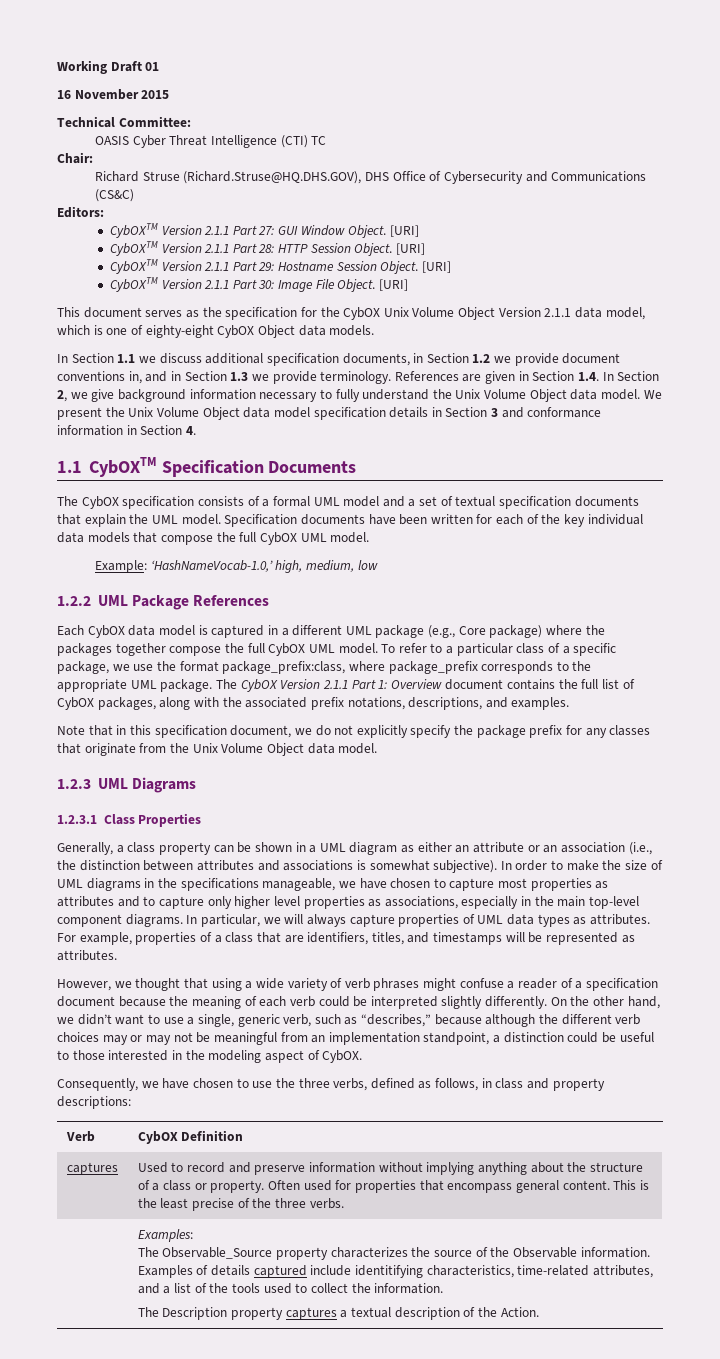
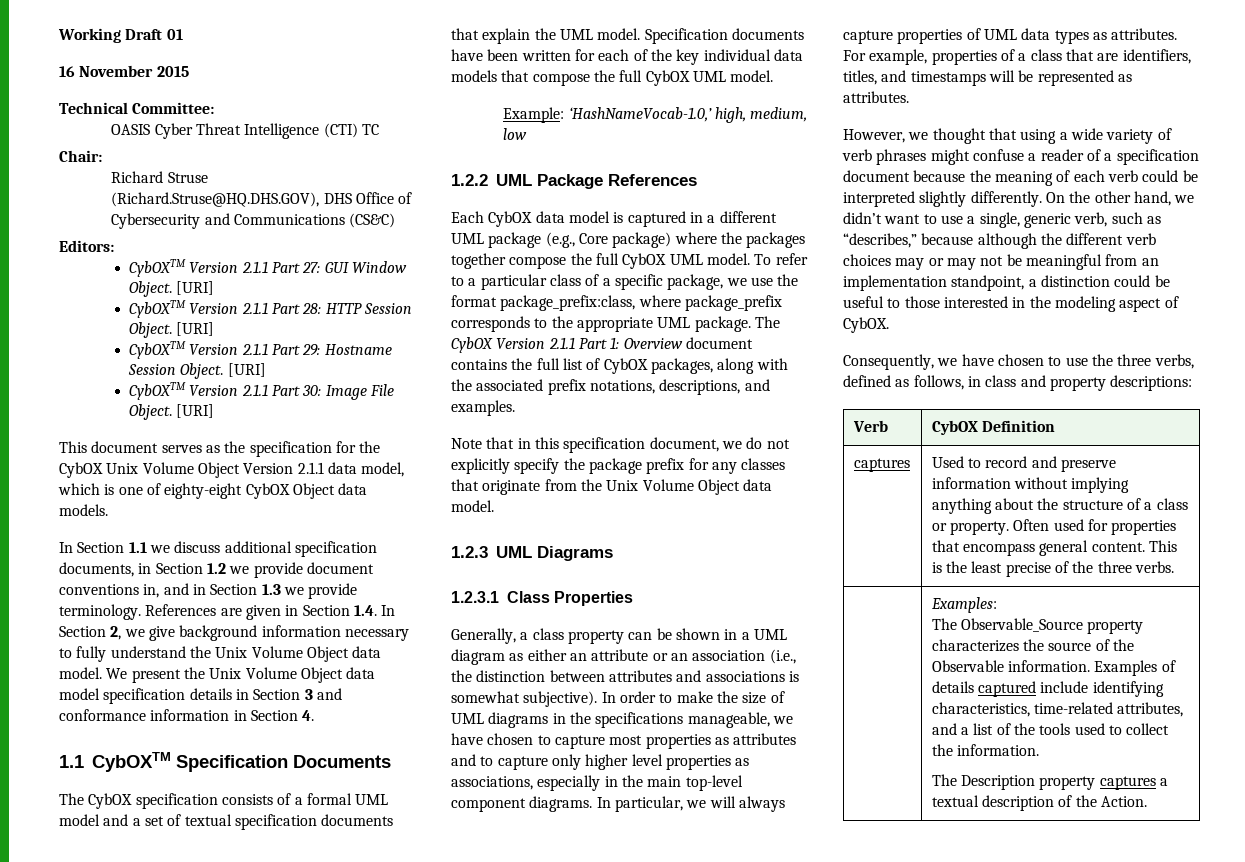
- Examples of details captured include identitifying characteristics, time-related attributes, and a list of the tools used to collect the information.
+ Examples of details captured include identifying characteristics, time-related attributes, and a list of the tools used to collect the information.

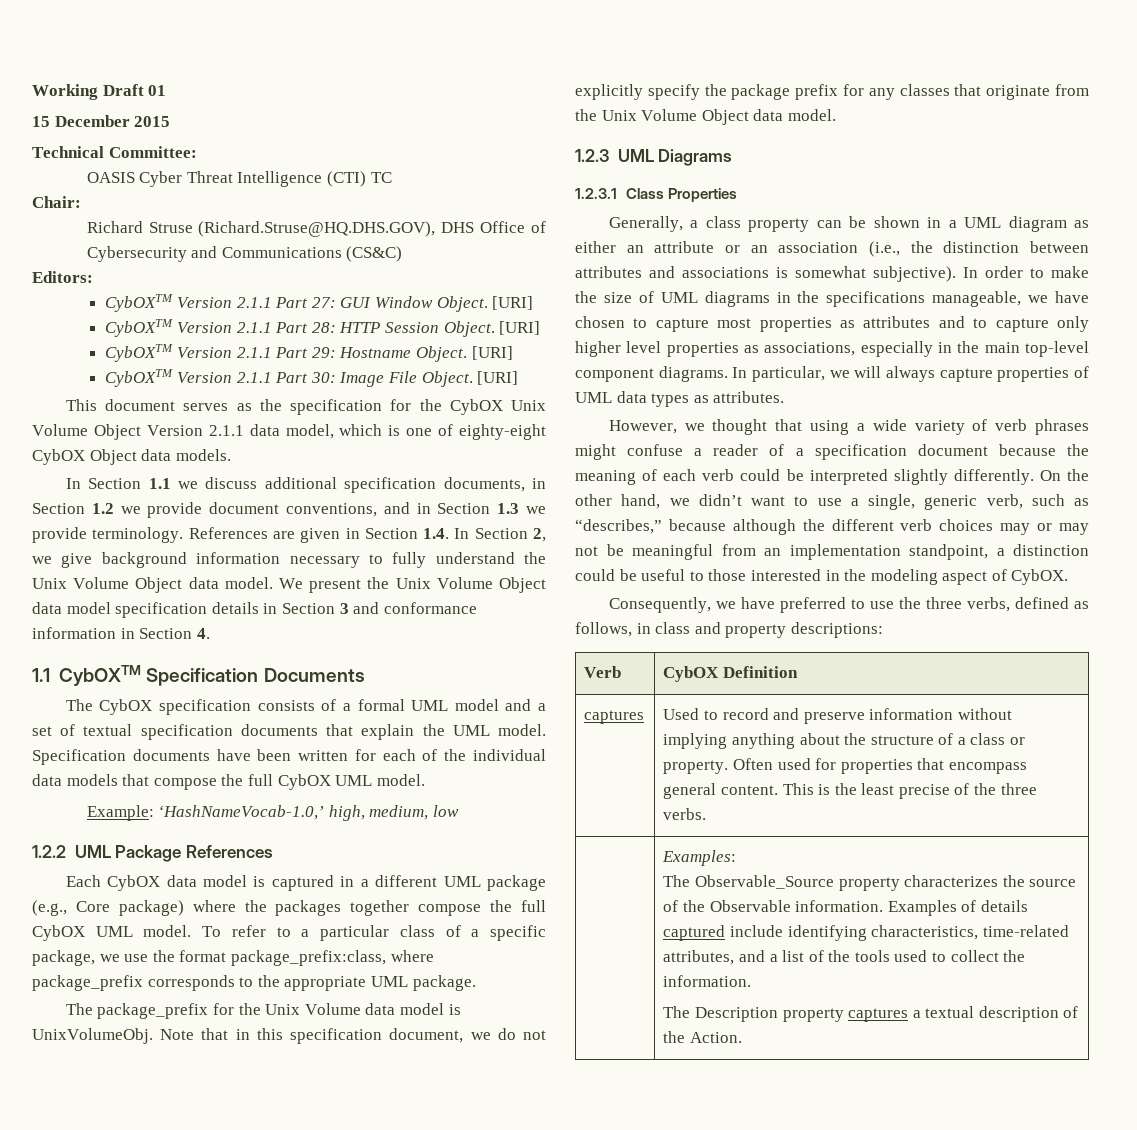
- 16 November 2015
+ 15 December 2015
- CybOXTM Version 2.1.1 Part 29: Hostname Session Object.
+ CybOXTM Version 2.1.1 Part 29: Hostname Object.
- In Section 1.1 we discuss additional specification documents, in Section 1.2 we provide document conventions in, and in Section 1.3 we provide terminology.
+ In Section 1.1 we discuss additional specification documents, in Section 1.2 we provide document conventions, and in Section 1.3 we provide terminology.
- Specification documents have been written for each of the key individual data models that compose the full CybOX UML model.
+ Specification documents have been written for each of the individual data models that compose the full CybOX UML model.
- To refer to a particular class of a specific package, we use the format package_prefix:class, where package_prefix corresponds to the appropriate UML package. The CybOX Version 2.1.1 Part 1: Overview document contains the full list of CybOX packages, along with the associated prefix notations, descriptions, and examples.
- Note that in this specification document, we do not explicitly specify the package prefix for any classes that originate from the Unix Volume Object data model.
+ To refer to a particular class of a specific package, we use the format package_prefix:class, where package_prefix corresponds to the appropriate UML package.
+ The package_prefix for the Unix Volume data model is UnixVolumeObj. Note that in this specification document, we do not explicitly specify the package prefix for any classes that originate from the Unix Volume Object data model.
- For example, properties of a class that are identifiers, titles, and timestamps will be represented as attributes.
- Consequently, we have chosen to use the three verbs, defined as follows, in class and property descriptions:
+ Consequently, we have preferred to use the three verbs, defined as follows, in class and property descriptions:

